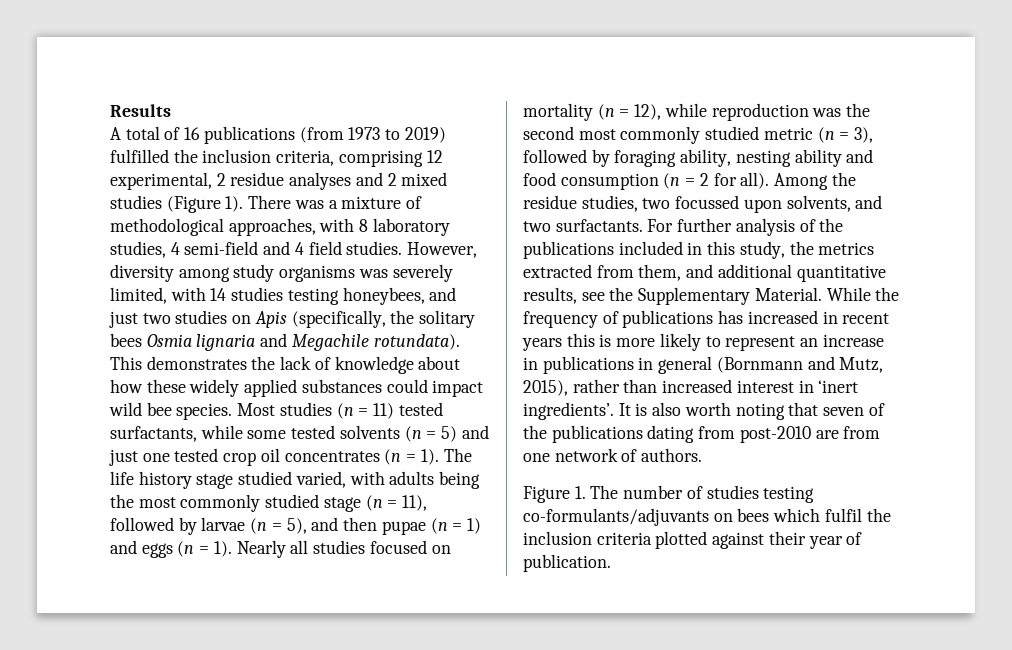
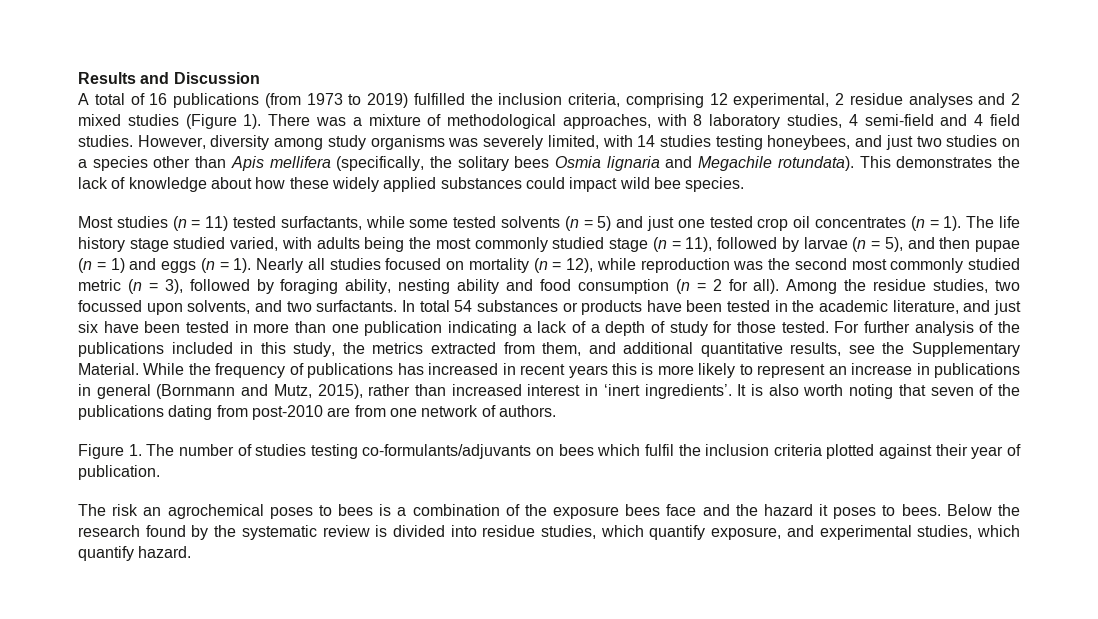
- Results
+ Results and Discussion
- However, diversity among study organisms was severely limited, with 14 studies testing honeybees, and just two studies on Apis (specifically, the solitary bees Osmia lignaria and Megachile rotundata).
+ However, diversity among study organisms was severely limited, with 14 studies testing honeybees, and just two studies on a species other than Apis mellifera (specifically, the solitary bees Osmia lignaria and Megachile rotundata).
- This demonstrates the lack of knowledge about how these widely applied substances could impact wild bee species. Most studies (n = 11) tested surfactants, while some tested solvents (n = 5) and just one tested crop oil concentrates (n = 1).
+ This demonstrates the lack of knowledge about how these widely applied substances could impact wild bee species.
+ Most studies (n = 11) tested surfactants, while some tested solvents (n = 5) and just one tested crop oil concentrates (n = 1).
+ In total 54 substances or products have been tested in the academic literature, and just six have been tested in more than one publication indicating a lack of a depth of study for those tested.
+ The risk an agrochemical poses to bees is a combination of the exposure bees face and the hazard it poses to bees. Below the research found by the systematic review is divided into residue studies, which quantify exposure, and experimental studies, which quantify hazard.

